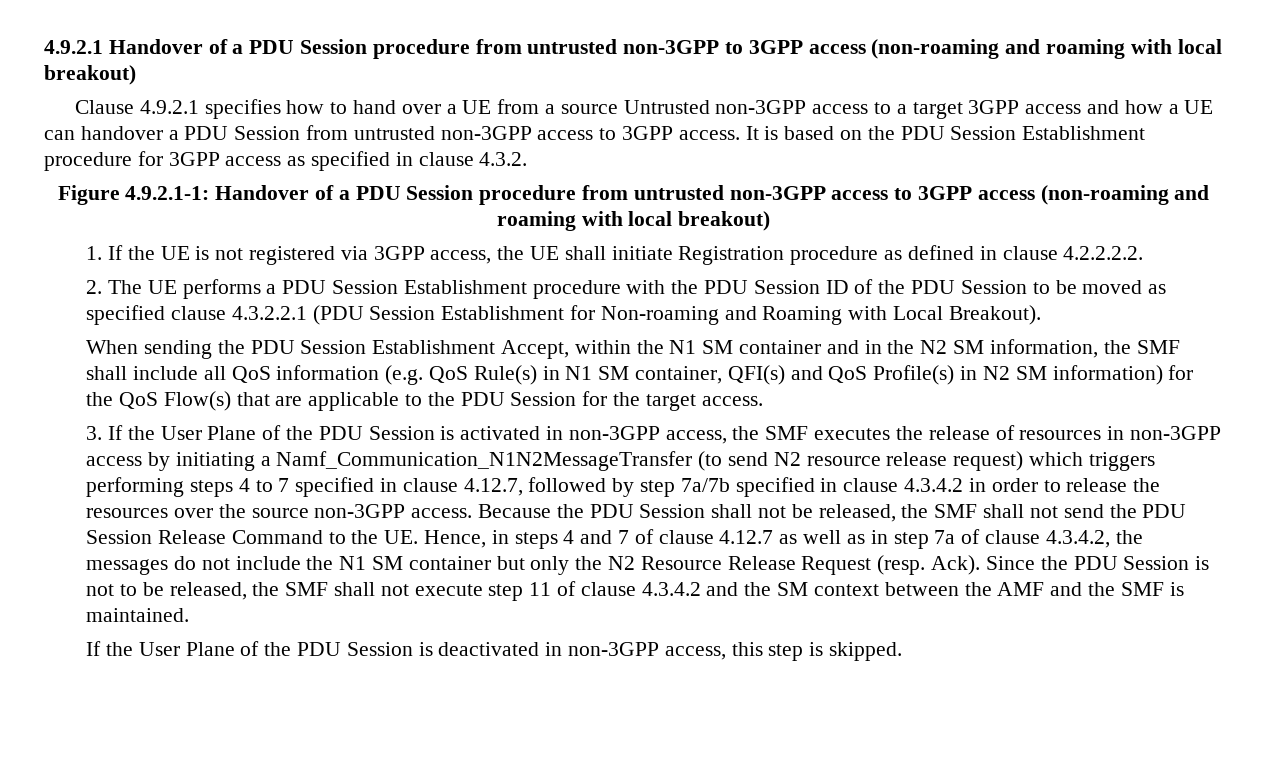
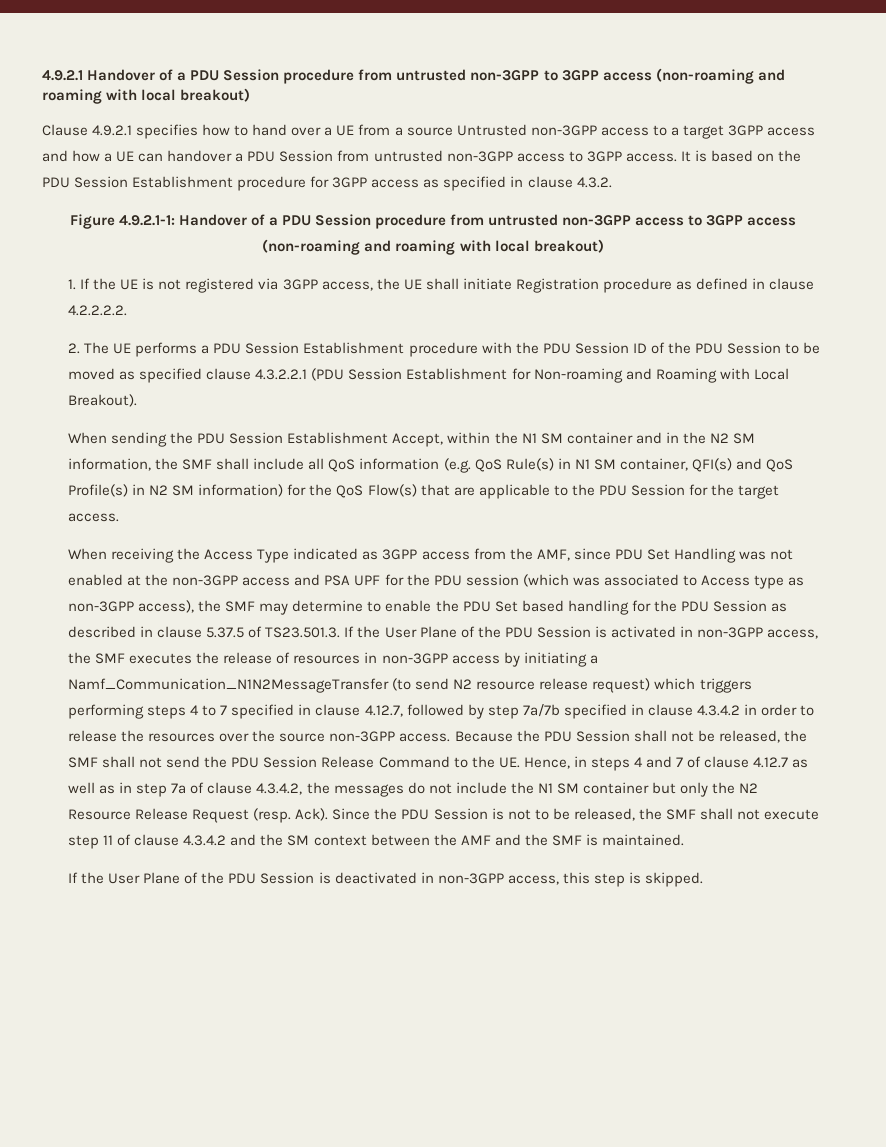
- 3. If the User Plane of the PDU Session is activated in non-3GPP access, the SMF executes the release of resources in non-3GPP access by initiating a Namf_Communication_N1N2MessageTransfer (to send N2 resource release request) which triggers performing steps 4 to 7 specified in clause 4.12.7, followed by step 7a/7b specified in clause 4.3.4.2 in order to release the resources over the source non-3GPP access.
+ When receiving the Access Type indicated as 3GPP access from the AMF, since PDU Set Handling was not enabled at the non-3GPP access and PSA UPF for the PDU session (which was associated to Access type as non-3GPP access), the SMF may determine to enable the PDU Set based handling for the PDU Session as described in clause 5.37.5 of TS23.501.3. If the User Plane of the PDU Session is activated in non-3GPP access, the SMF executes the release of resources in non-3GPP access by initiating a Namf_Communication_N1N2MessageTransfer (to send N2 resource release request) which triggers performing steps 4 to 7 specified in clause 4.12.7, followed by step 7a/7b specified in clause 4.3.4.2 in order to release the resources over the source non-3GPP access.

